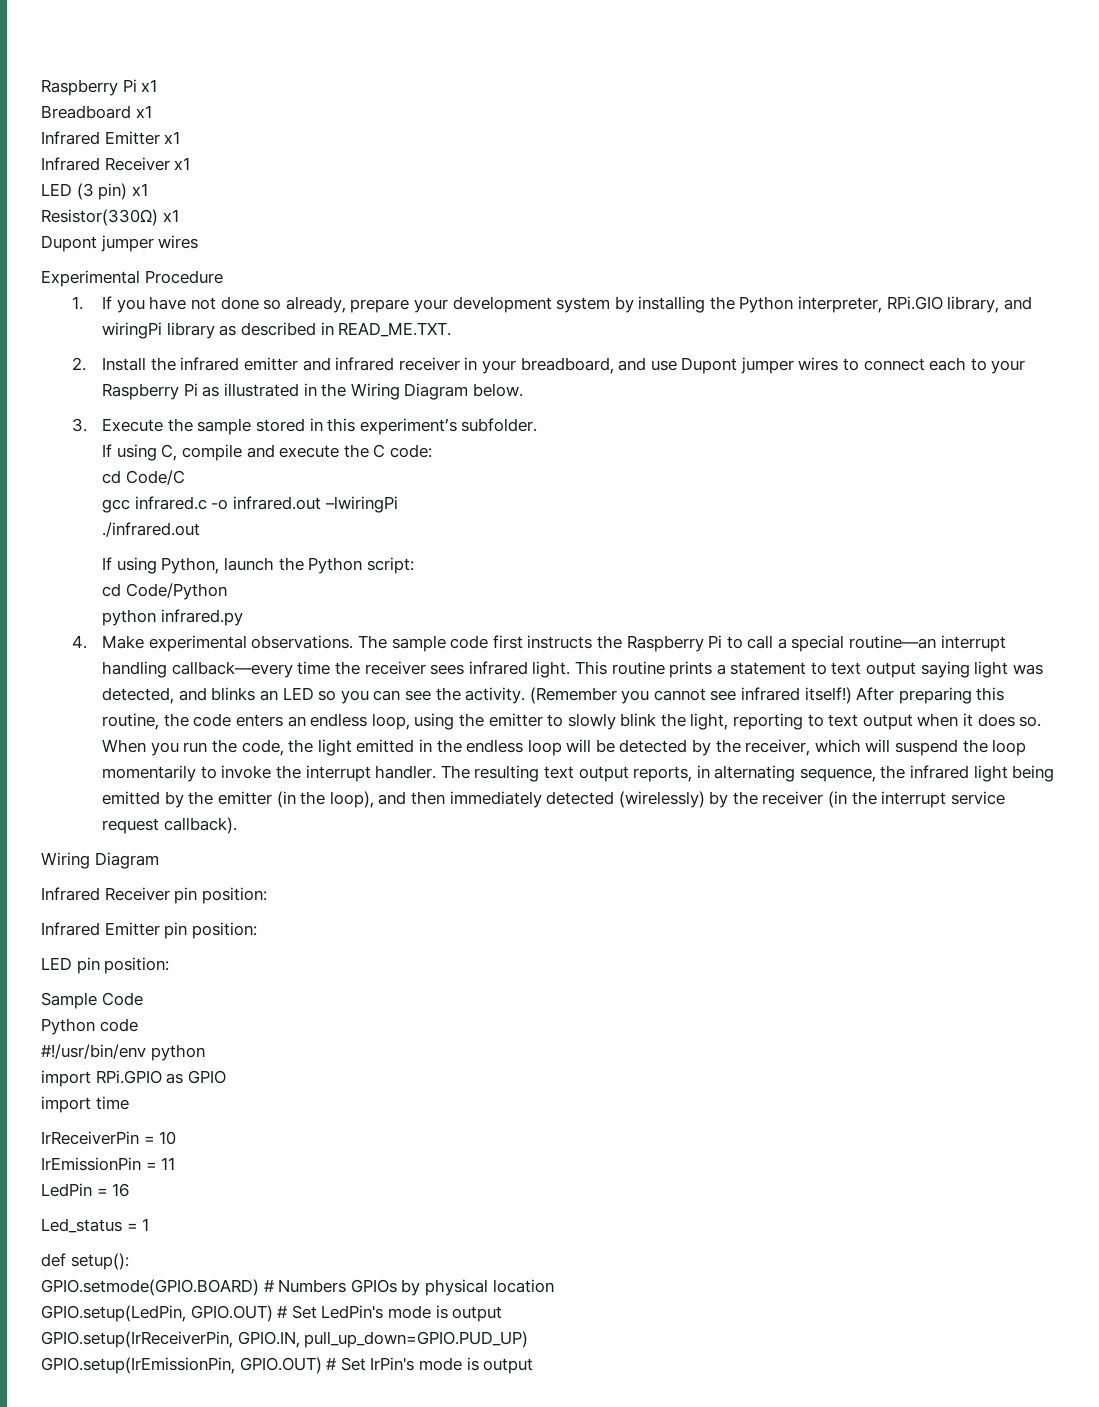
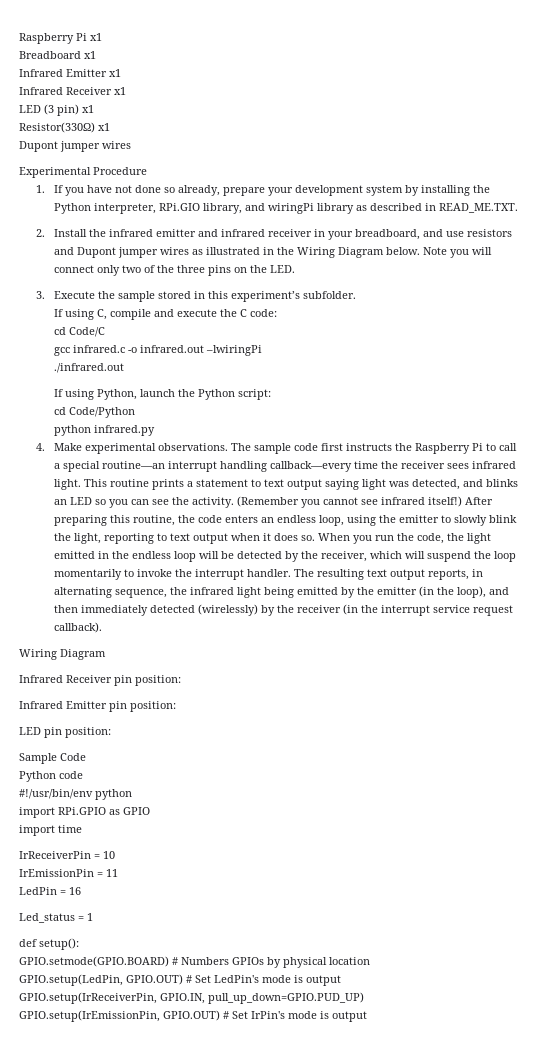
- 2. Install the infrared emitter and infrared receiver in your breadboard, and use Dupont jumper wires to connect each to your Raspberry Pi as illustrated in the Wiring Diagram below.
+ 2. Install the infrared emitter and infrared receiver in your breadboard, and use resistors and Dupont jumper wires as illustrated in the Wiring Diagram below. Note you will connect only two of the three pins on the LED.

